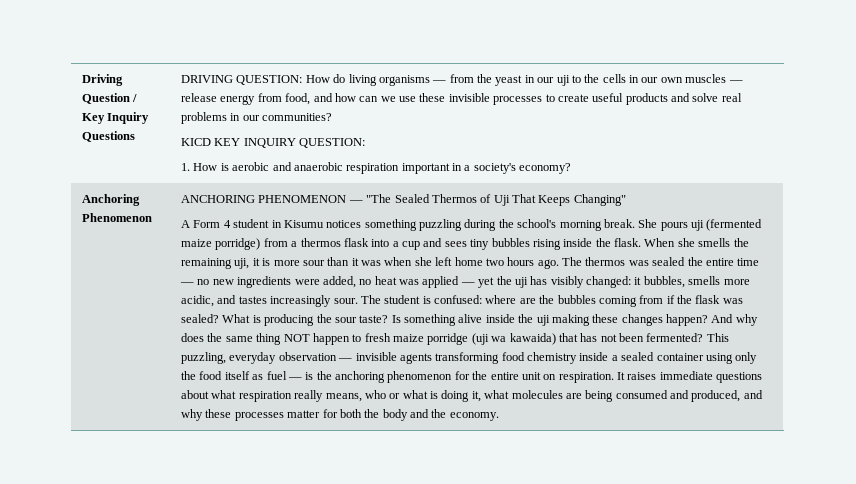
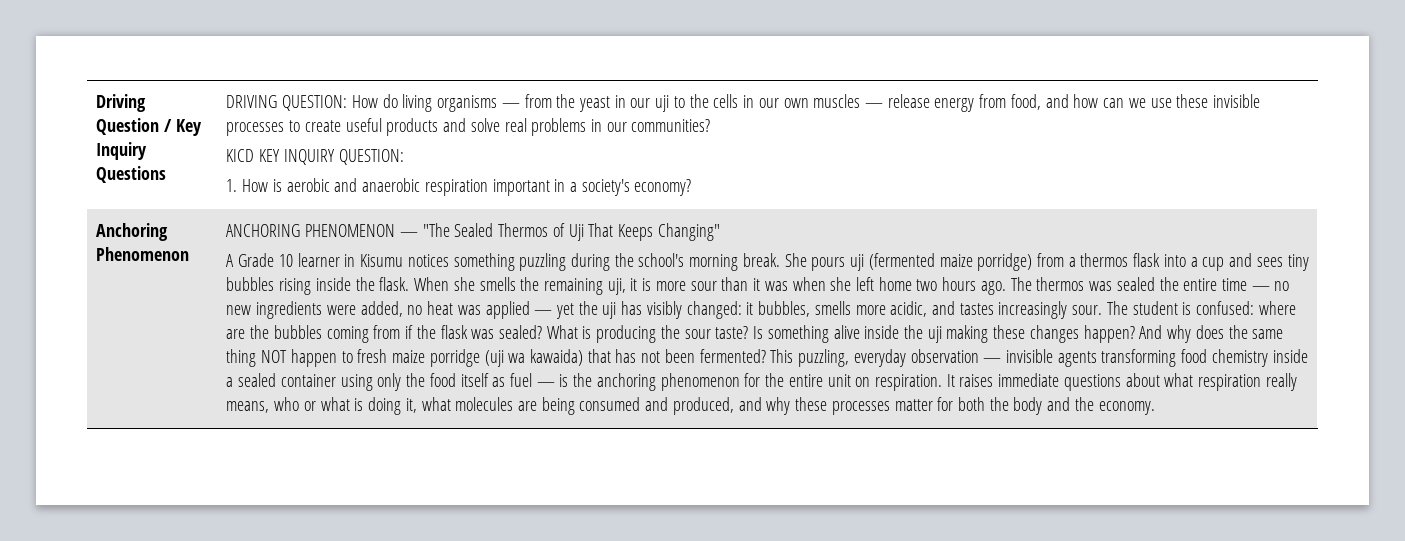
- A Form 4 student in Kisumu notices something puzzling during the school's morning break.
+ A Grade 10 learner in Kisumu notices something puzzling during the school's morning break.

